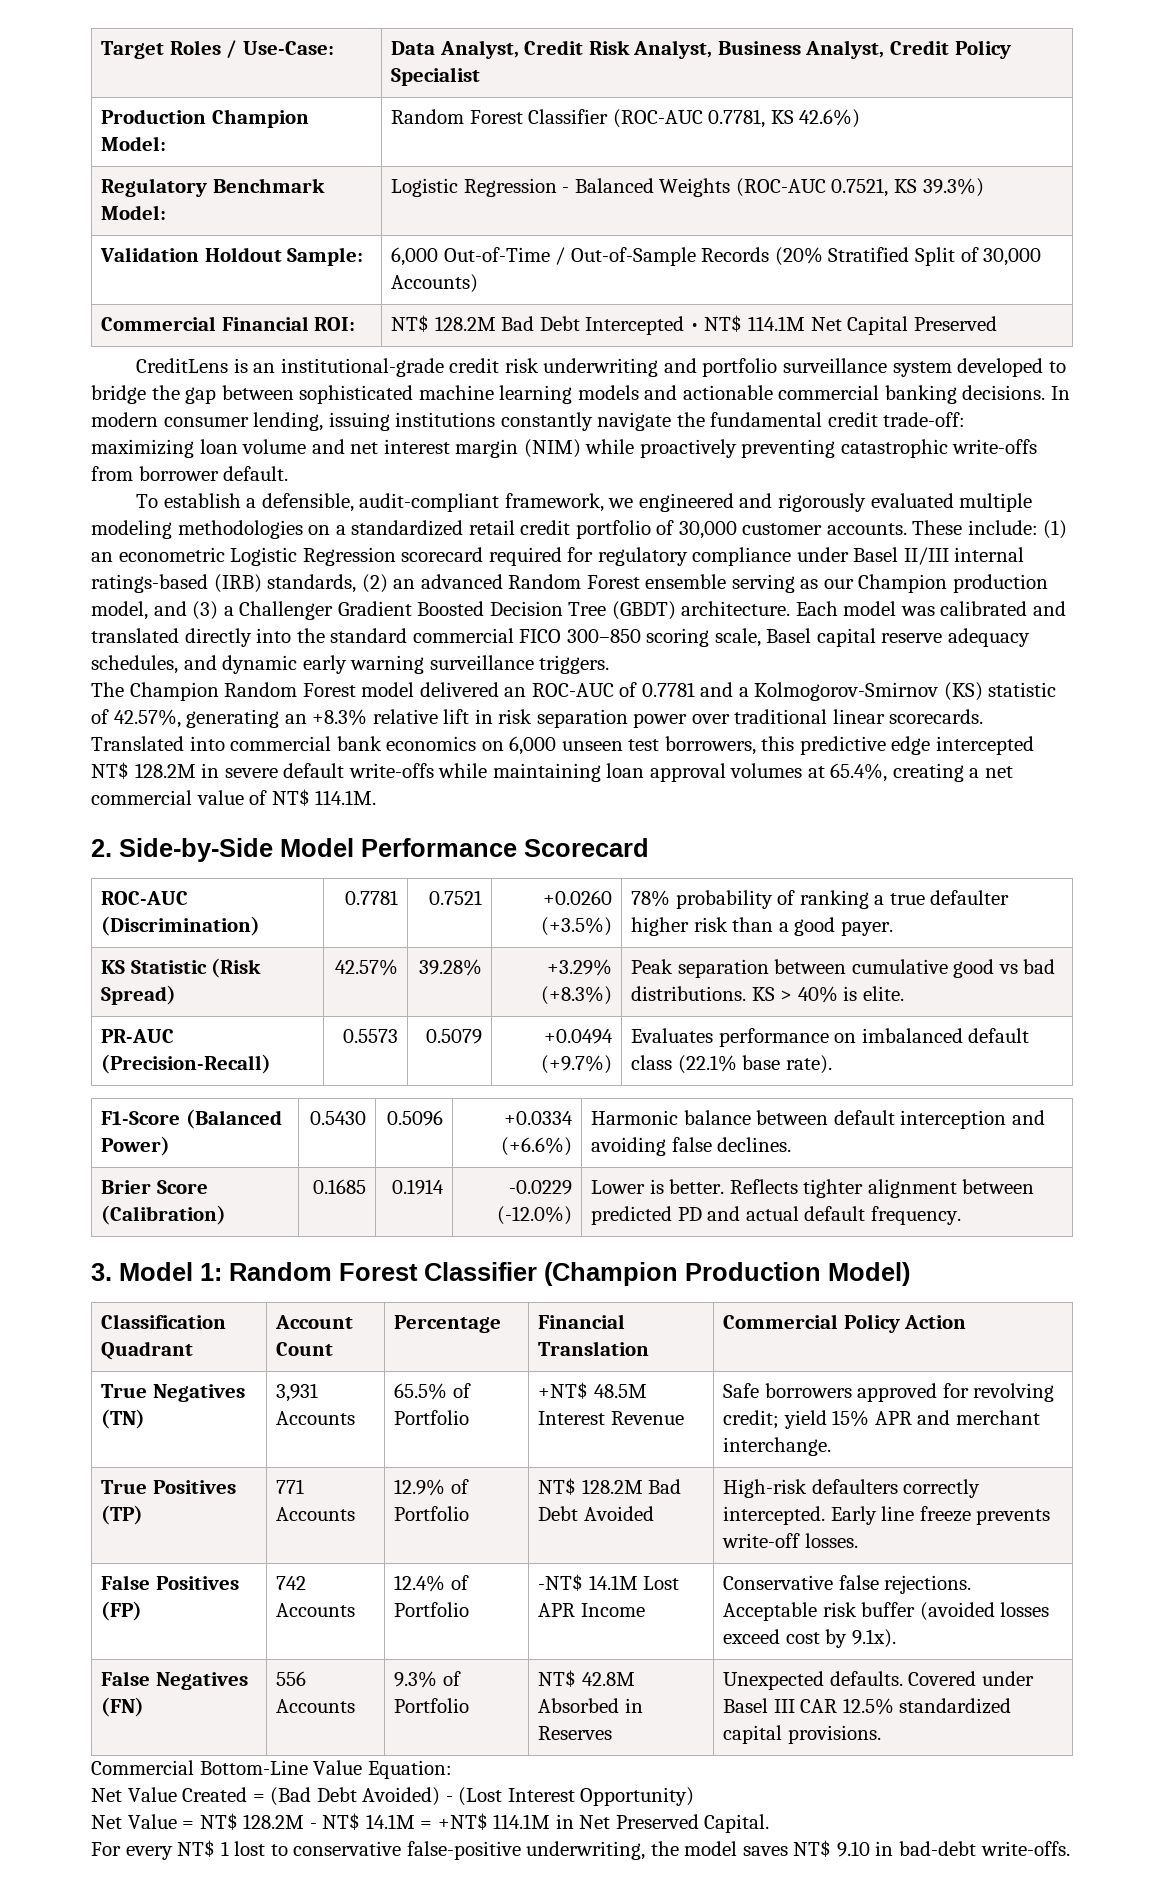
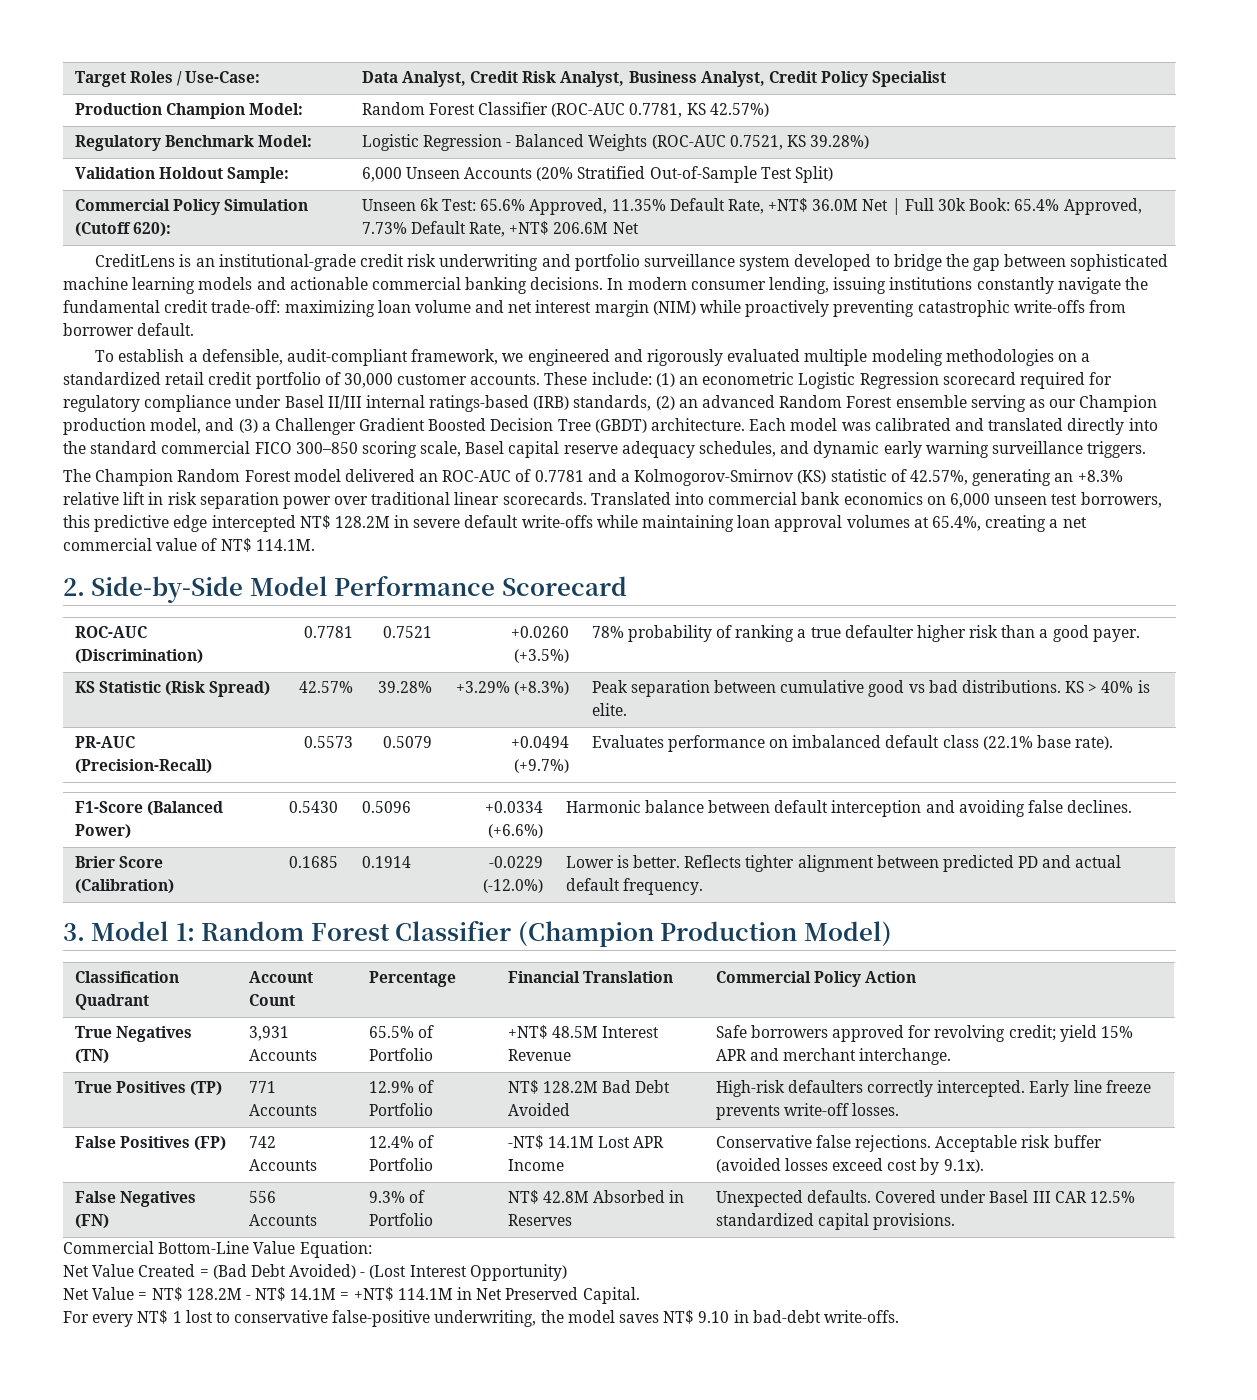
- Production Champion Model: | Random Forest Classifier (ROC-AUC 0.7781, KS 42.6%)
+ Production Champion Model: | Random Forest Classifier (ROC-AUC 0.7781, KS 42.57%)
- Regulatory Benchmark Model: | Logistic Regression - Balanced Weights (ROC-AUC 0.7521, KS 39.3%)
+ Regulatory Benchmark Model: | Logistic Regression - Balanced Weights (ROC-AUC 0.7521, KS 39.28%)
- Validation Holdout Sample: | 6,000 Out-of-Time / Out-of-Sample Records (20% Stratified Split of 30,000 Accounts)
- Commercial Financial ROI: | NT$ 128.2M Bad Debt Intercepted • NT$ 114.1M Net Capital Preserved
+ Validation Holdout Sample: | 6,000 Unseen Accounts (20% Stratified Out-of-Sample Test Split)
+ Commercial Policy Simulation (Cutoff 620): | Unseen 6k Test: 65.6% Approved, 11.35% Default Rate, +NT$ 36.0M Net | Full 30k Book: 65.4% Approved, 7.73% Default Rate, +NT$ 206.6M Net

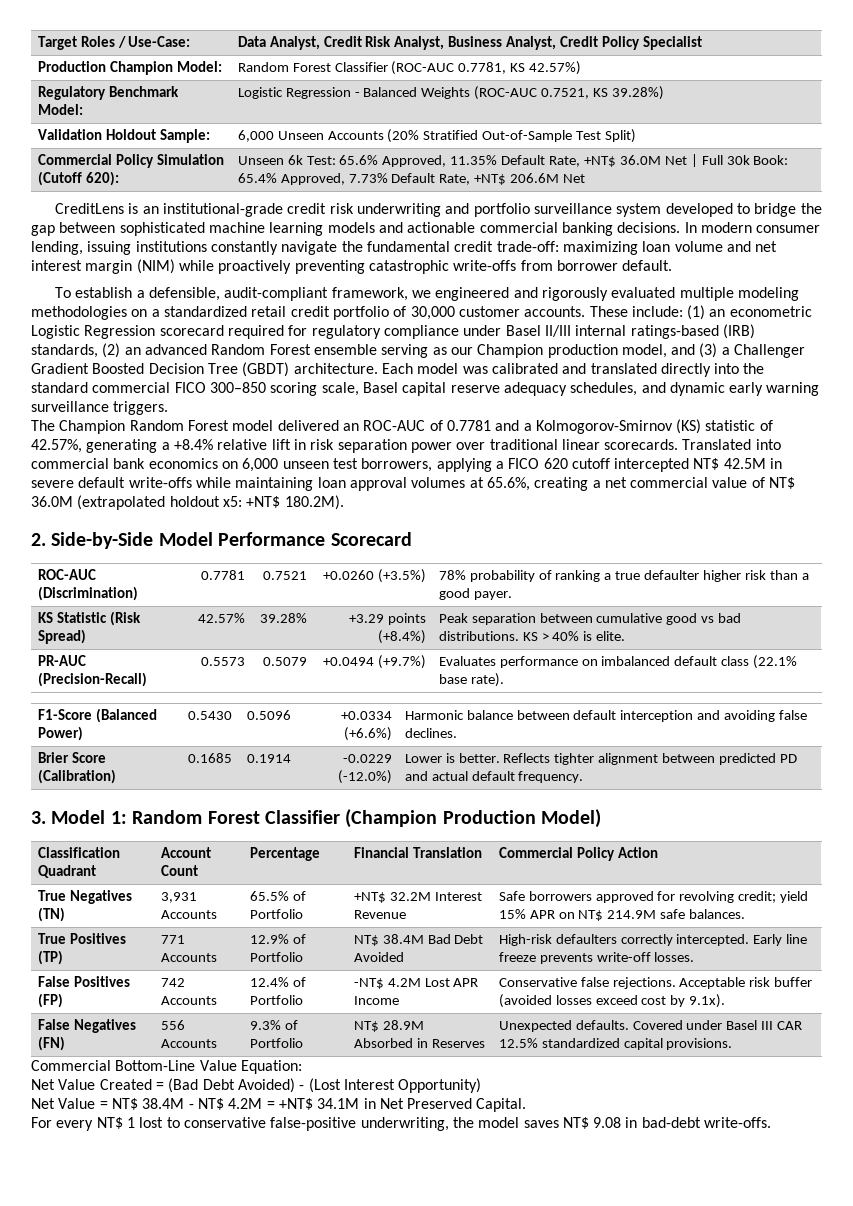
- The Champion Random Forest model delivered an ROC-AUC of 0.7781 and a Kolmogorov-Smirnov (KS) statistic of 42.57%, generating an +8.3% relative lift in risk separation power over traditional linear scorecards.
+ The Champion Random Forest model delivered an ROC-AUC of 0.7781 and a Kolmogorov-Smirnov (KS) statistic of 42.57%, generating a +8.4% relative lift in risk separation power over traditional linear scorecards.
- Translated into commercial bank economics on 6,000 unseen test borrowers, this predictive edge intercepted NT$ 128.2M in severe default write-offs while maintaining loan approval volumes at 65.4%, creating a net commercial value of NT$ 114.1M.
+ Translated into commercial bank economics on 6,000 unseen test borrowers, applying a FICO 620 cutoff intercepted NT$ 42.5M in severe default write-offs while maintaining loan approval volumes at 65.6%, creating a net commercial value of NT$ 36.0M (extrapolated holdout x5: +NT$ 180.2M).
- KS Statistic (Risk Spread) | 42.57% | 39.28% | +3.29% (+8.3%) | Peak separation between cumulative good vs bad distributions. KS > 40% is elite.
+ KS Statistic (Risk Spread) | 42.57% | 39.28% | +3.29 points (+8.4%) | Peak separation between cumulative good vs bad distributions. KS > 40% is elite.
- True Negatives (TN) | 3,931 Accounts | 65.5% of Portfolio | +NT$ 48.5M Interest Revenue | Safe borrowers approved for revolving credit; yield 15% APR and merchant interchange.
+ True Negatives (TN) | 3,931 Accounts | 65.5% of Portfolio | +NT$ 32.2M Interest Revenue | Safe borrowers approved for revolving credit; yield 15% APR on NT$ 214.9M safe balances.
- True Positives (TP) | 771 Accounts | 12.9% of Portfolio | NT$ 128.2M Bad Debt Avoided | High-risk defaulters correctly intercepted. Early line freeze prevents write-off losses.
+ True Positives (TP) | 771 Accounts | 12.9% of Portfolio | NT$ 38.4M Bad Debt Avoided | High-risk defaulters correctly intercepted. Early line freeze prevents write-off losses.
- False Positives (FP) | 742 Accounts | 12.4% of Portfolio | -NT$ 14.1M Lost APR Income | Conservative false rejections. Acceptable risk buffer (avoided losses exceed cost by 9.1x).
+ False Positives (FP) | 742 Accounts | 12.4% of Portfolio | -NT$ 4.2M Lost APR Income | Conservative false rejections. Acceptable risk buffer (avoided losses exceed cost by 9.1x).
- False Negatives (FN) | 556 Accounts | 9.3% of Portfolio | NT$ 42.8M Absorbed in Reserves | Unexpected defaults. Covered under Basel III CAR 12.5% standardized capital provisions.
+ False Negatives (FN) | 556 Accounts | 9.3% of Portfolio | NT$ 28.9M Absorbed in Reserves | Unexpected defaults. Covered under Basel III CAR 12.5% standardized capital provisions.
- Net Value = NT$ 128.2M - NT$ 14.1M = +NT$ 114.1M in Net Preserved Capital.
+ Net Value = NT$ 38.4M - NT$ 4.2M = +NT$ 34.1M in Net Preserved Capital.
- For every NT$ 1 lost to conservative false-positive underwriting, the model saves NT$ 9.10 in bad-debt write-offs.
+ For every NT$ 1 lost to conservative false-positive underwriting, the model saves NT$ 9.08 in bad-debt write-offs.

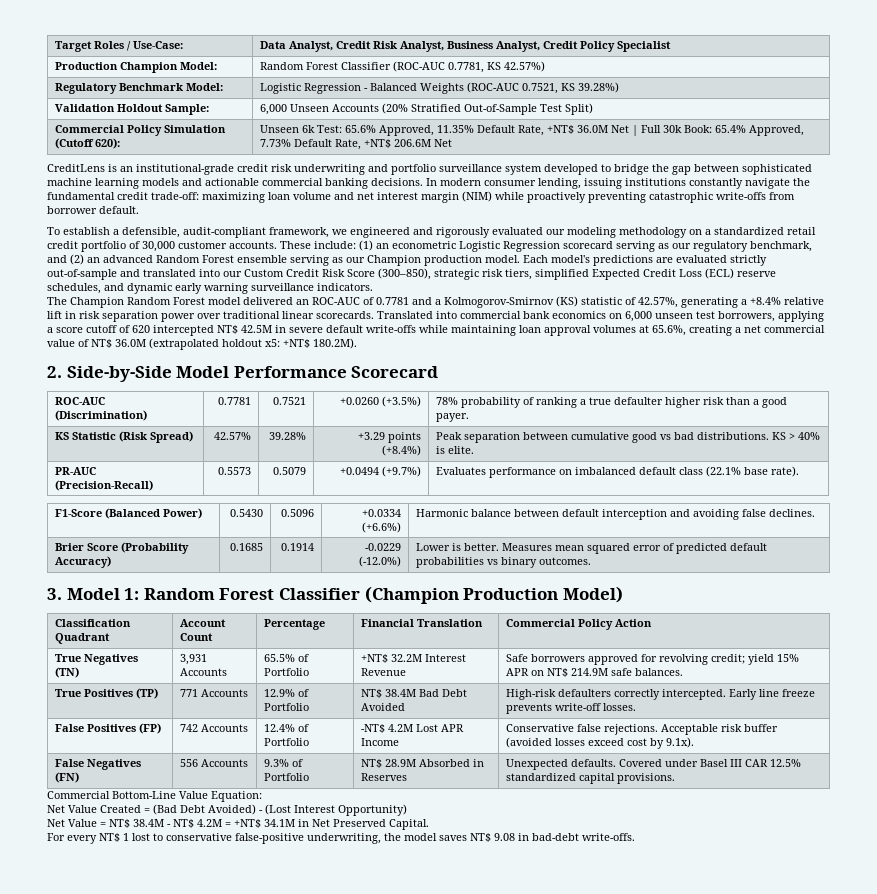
- To establish a defensible, audit-compliant framework, we engineered and rigorously evaluated multiple modeling methodologies on a standardized retail credit portfolio of 30,000 customer accounts.
+ To establish a defensible, audit-compliant framework, we engineered and rigorously evaluated our modeling methodology on a standardized retail credit portfolio of 30,000 customer accounts.
- These include: (1) an econometric Logistic Regression scorecard required for regulatory compliance under Basel II/III internal ratings-based (IRB) standards, (2) an advanced Random Forest ensemble serving as our Champion production model, and (3) a Challenger Gradient Boosted Decision Tree (GBDT) architecture. Each model was calibrated and translated directly into the standard commercial FICO 300–850 scoring scale, Basel capital reserve adequacy schedules, and dynamic early warning surveillance triggers.
+ These include: (1) an econometric Logistic Regression scorecard serving as our regulatory benchmark, and (2) an advanced Random Forest ensemble serving as our Champion production model. Each model's predictions are evaluated strictly out-of-sample and translated into our Custom Credit Risk Score (300–850), strategic risk tiers, simplified Expected Credit Loss (ECL) reserve schedules, and dynamic early warning surveillance indicators.
- Translated into commercial bank economics on 6,000 unseen test borrowers, applying a FICO 620 cutoff intercepted NT$ 42.5M in severe default write-offs while maintaining loan approval volumes at 65.6%, creating a net commercial value of NT$ 36.0M (extrapolated holdout x5: +NT$ 180.2M).
+ Translated into commercial bank economics on 6,000 unseen test borrowers, applying a score cutoff of 620 intercepted NT$ 42.5M in severe default write-offs while maintaining loan approval volumes at 65.6%, creating a net commercial value of NT$ 36.0M (extrapolated holdout x5: +NT$ 180.2M).
- Brier Score (Calibration) | 0.1685 | 0.1914 | -0.0229 (-12.0%) | Lower is better. Reflects tighter alignment between predicted PD and actual default frequency.
+ Brier Score (Probability Accuracy) | 0.1685 | 0.1914 | -0.0229 (-12.0%) | Lower is better. Measures mean squared error of predicted default probabilities vs binary outcomes.

